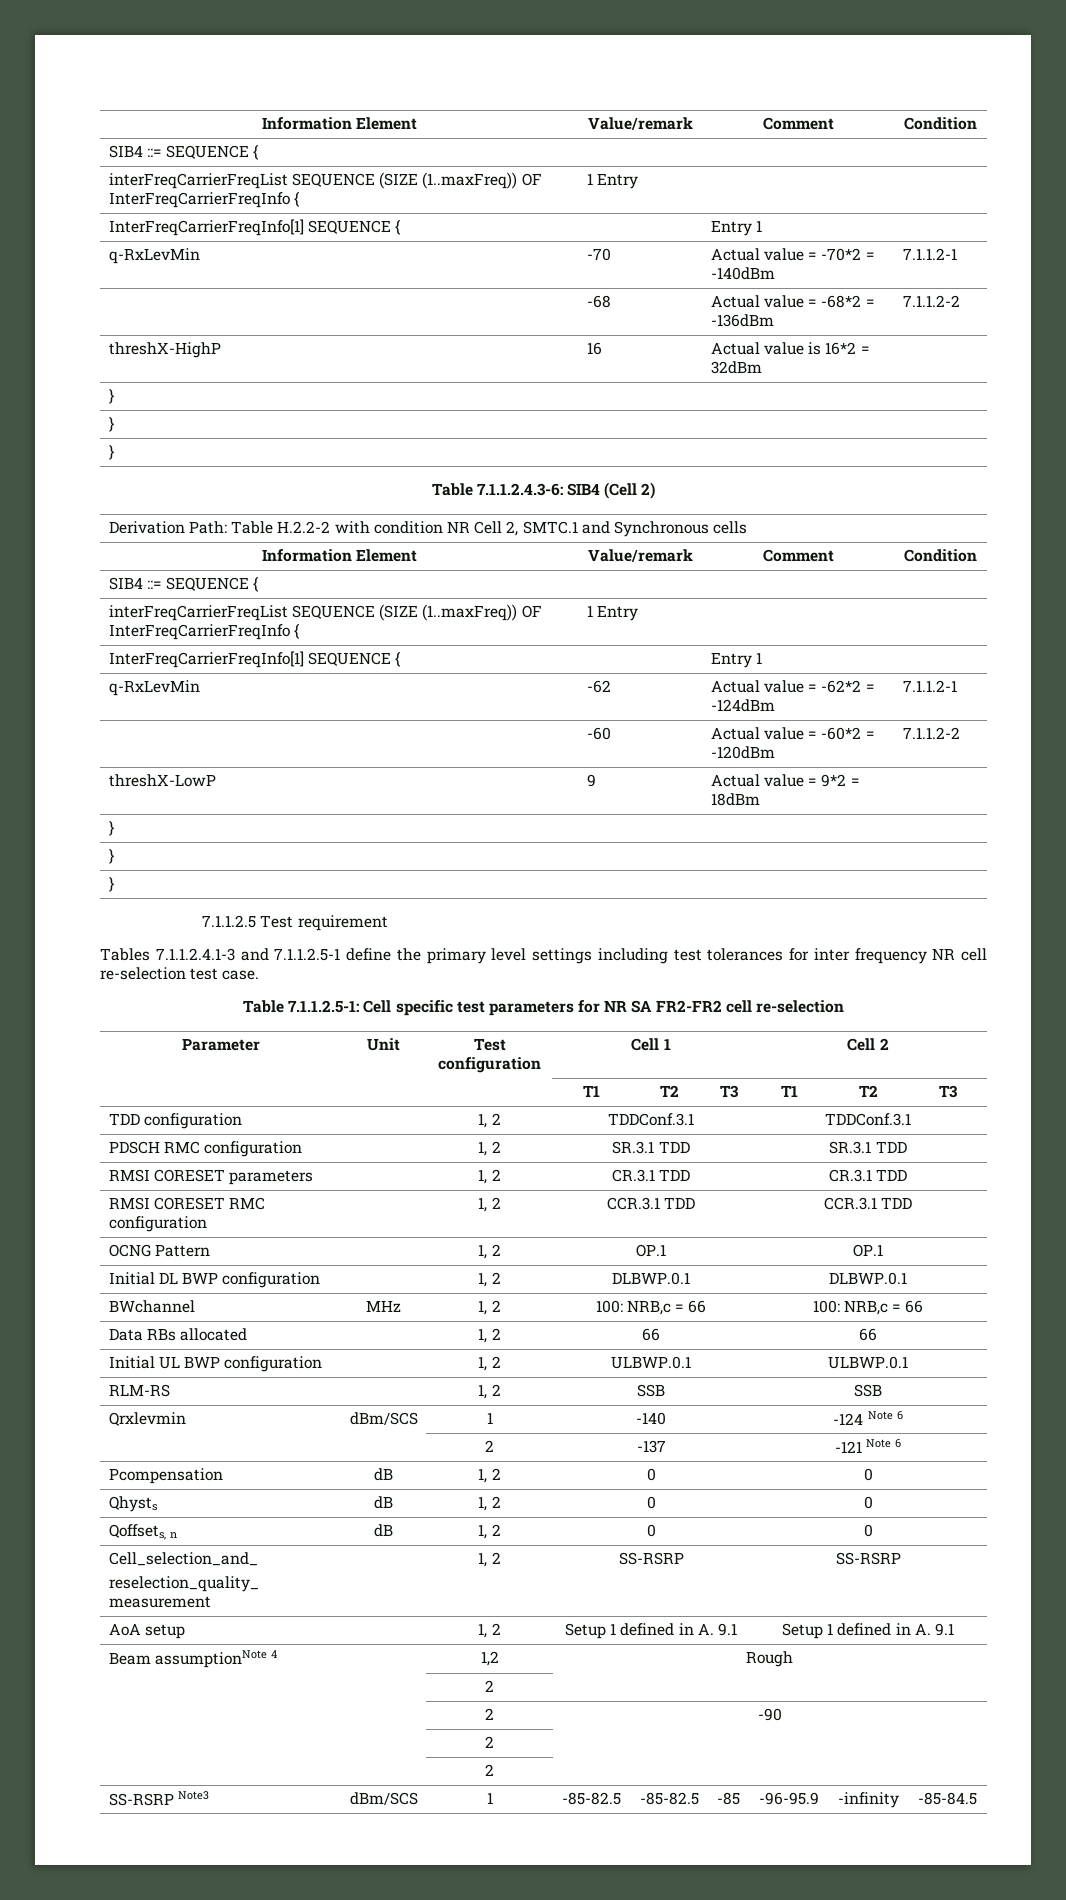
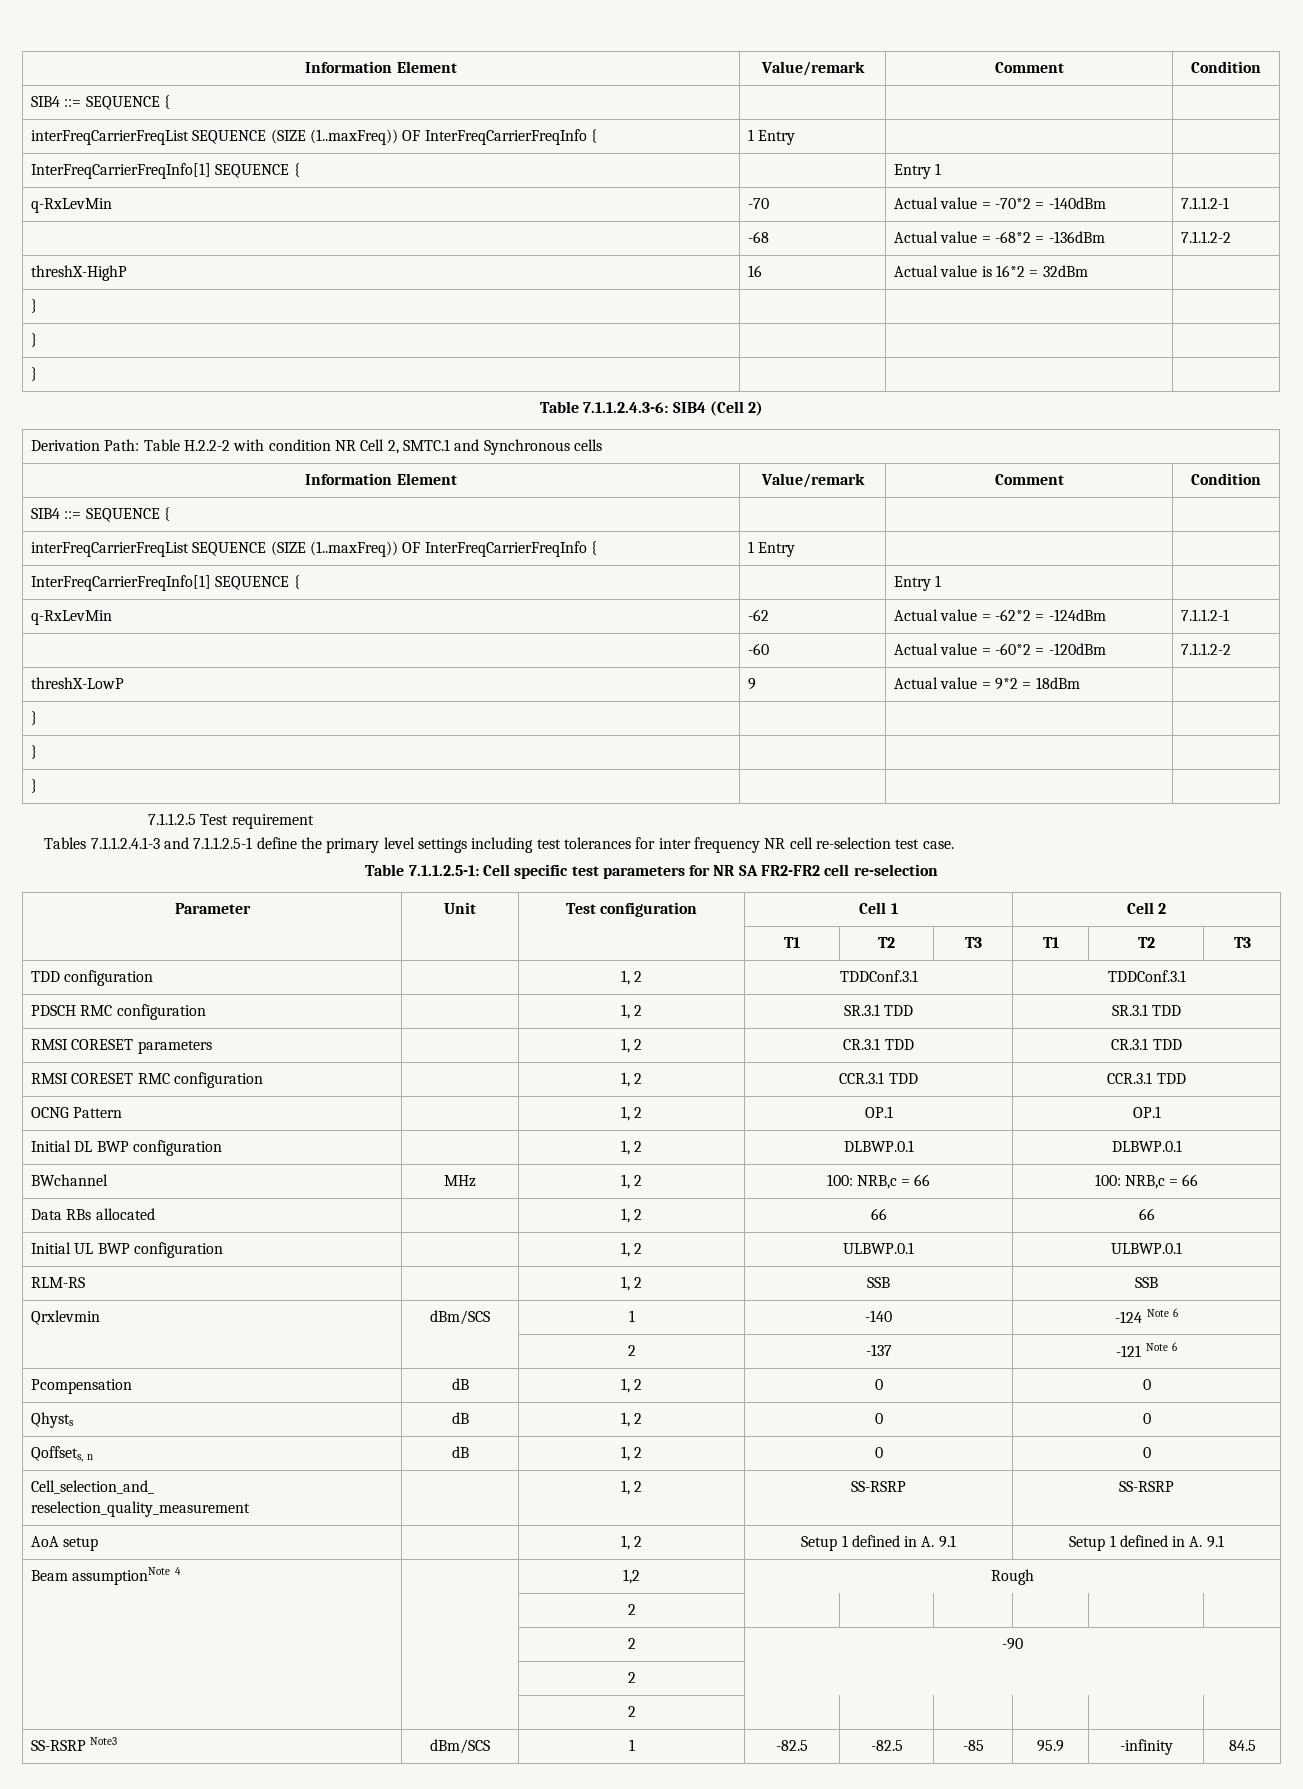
- SS-RSRP Note3 | dBm/SCS | 1 | -85-82.5 | -85-82.5 | -85 | -96-95.9 | -infinity | -85-84.5
+ SS-RSRP Note3 | dBm/SCS | 1 | -82.5 | -82.5 | -85 | 95.9 | -infinity | 84.5

